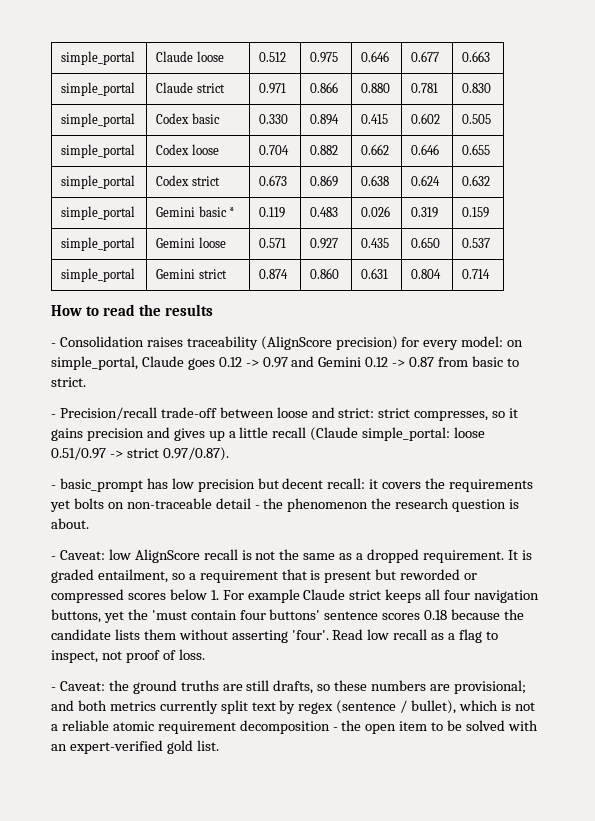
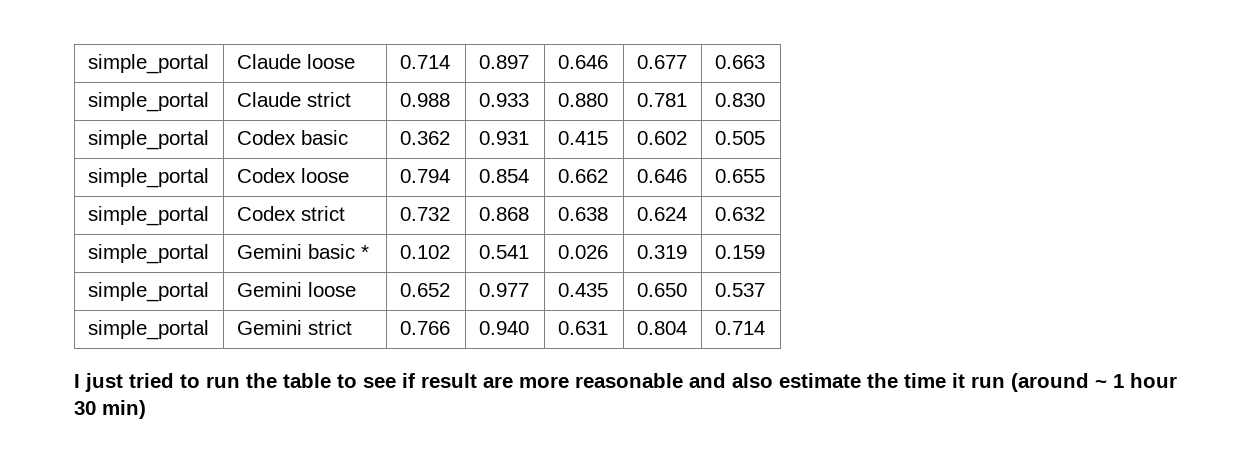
- simple_portal | Claude loose | 0.512 | 0.975 | 0.646 | 0.677 | 0.663
+ simple_portal | Claude loose | 0.714 | 0.897 | 0.646 | 0.677 | 0.663
- simple_portal | Claude strict | 0.971 | 0.866 | 0.880 | 0.781 | 0.830
+ simple_portal | Claude strict | 0.988 | 0.933 | 0.880 | 0.781 | 0.830
- simple_portal | Codex basic | 0.330 | 0.894 | 0.415 | 0.602 | 0.505
+ simple_portal | Codex basic | 0.362 | 0.931 | 0.415 | 0.602 | 0.505
- simple_portal | Codex loose | 0.704 | 0.882 | 0.662 | 0.646 | 0.655
+ simple_portal | Codex loose | 0.794 | 0.854 | 0.662 | 0.646 | 0.655
- simple_portal | Codex strict | 0.673 | 0.869 | 0.638 | 0.624 | 0.632
+ simple_portal | Codex strict | 0.732 | 0.868 | 0.638 | 0.624 | 0.632
- simple_portal | Gemini basic * | 0.119 | 0.483 | 0.026 | 0.319 | 0.159
+ simple_portal | Gemini basic * | 0.102 | 0.541 | 0.026 | 0.319 | 0.159
- simple_portal | Gemini loose | 0.571 | 0.927 | 0.435 | 0.650 | 0.537
+ simple_portal | Gemini loose | 0.652 | 0.977 | 0.435 | 0.650 | 0.537
- simple_portal | Gemini strict | 0.874 | 0.860 | 0.631 | 0.804 | 0.714
+ simple_portal | Gemini strict | 0.766 | 0.940 | 0.631 | 0.804 | 0.714
- How to read the results
- - Consolidation raises traceability (AlignScore precision) for every model: on simple_portal, Claude goes 0.12 -> 0.97 and Gemini 0.12 -> 0.87 from basic to strict.
- - Precision/recall trade-off between loose and strict: strict compresses, so it gains precision and gives up a little recall (Claude simple_portal: loose 0.51/0.97 -> strict 0.97/0.87).
- - basic_prompt has low precision but decent recall: it covers the requirements yet bolts on non-traceable detail - the phenomenon the research question is about.
- - Caveat: low AlignScore recall is not the same as a dropped requirement. It is graded entailment, so a requirement that is present but reworded or compressed scores below 1. For example Claude strict keeps all four navigation buttons, yet the 'must contain four buttons' sentence scores 0.18 because the candidate lists them without asserting 'four'. Read low recall as a flag to inspect, not proof of loss.
- - Caveat: the ground truths are still drafts, so these numbers are provisional; and both metrics currently split text by regex (sentence / bullet), which is not a reliable atomic requirement decomposition - the open item to be solved with an expert-verified gold list.
+ I just tried to run the table to see if result are more reasonable and also estimate the time it run (around ~ 1 hour 30 min)

